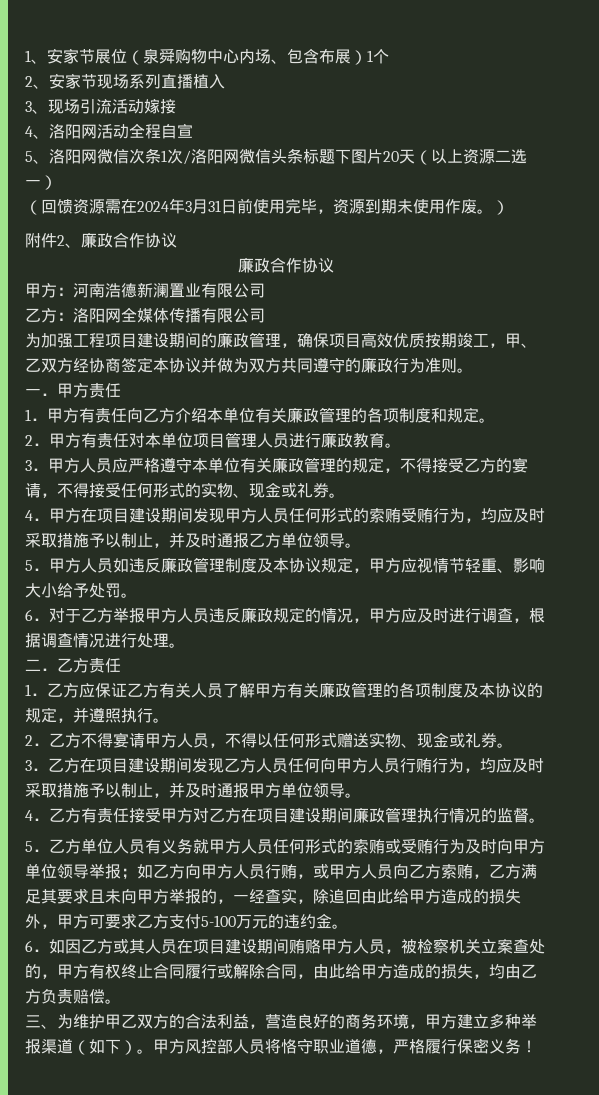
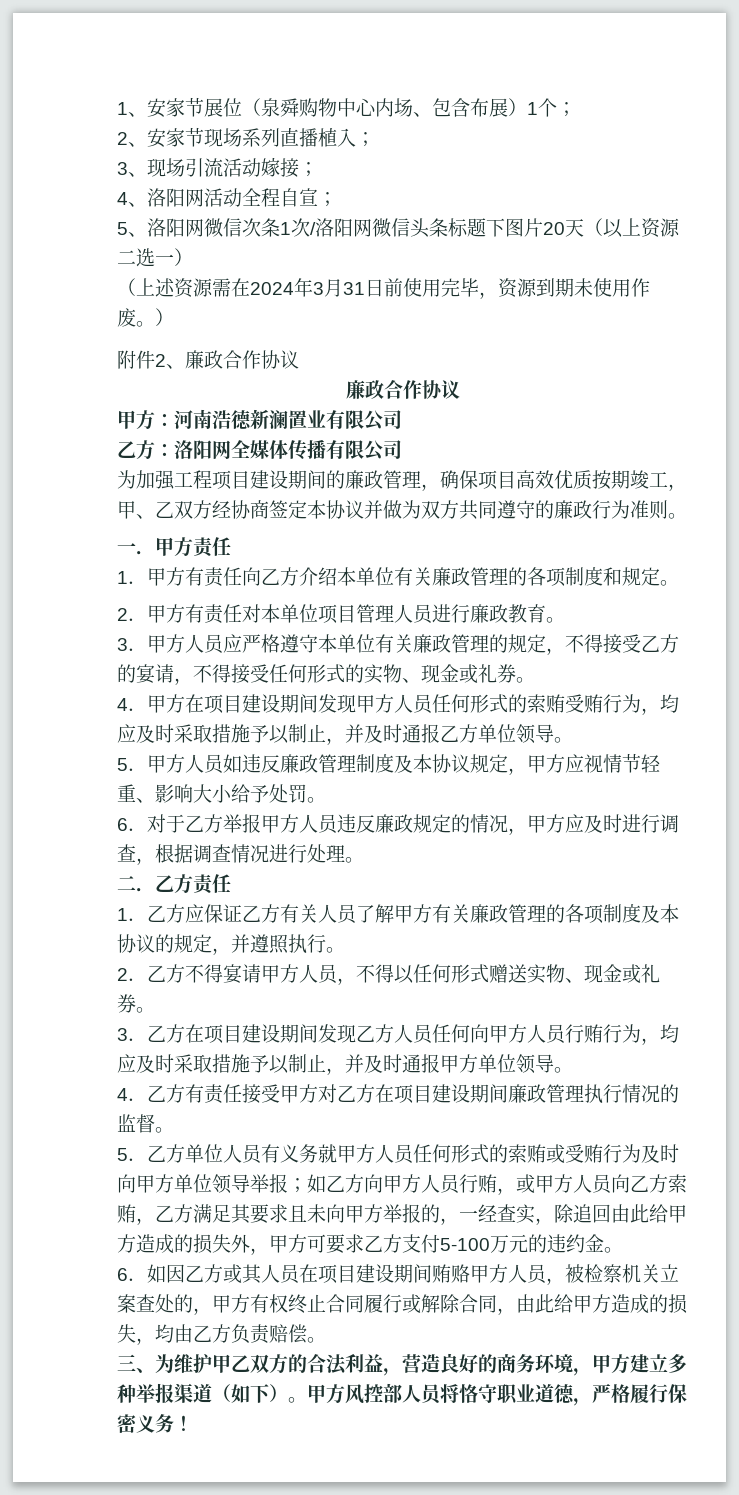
- 1、安家节展位（泉舜购物中心内场、包含布展）1个
+ 1、安家节展位（泉舜购物中心内场、包含布展）1个；
- 2、安家节现场系列直播植入
+ 2、安家节现场系列直播植入；
- 3、现场引流活动嫁接
+ 3、现场引流活动嫁接；
- 4、洛阳网活动全程自宣
+ 4、洛阳网活动全程自宣；
- （回馈资源需在2024年3月31日前使用完毕，资源到期未使用作废。）
+ （上述资源需在2024年3月31日前使用完毕，资源到期未使用作废。）

